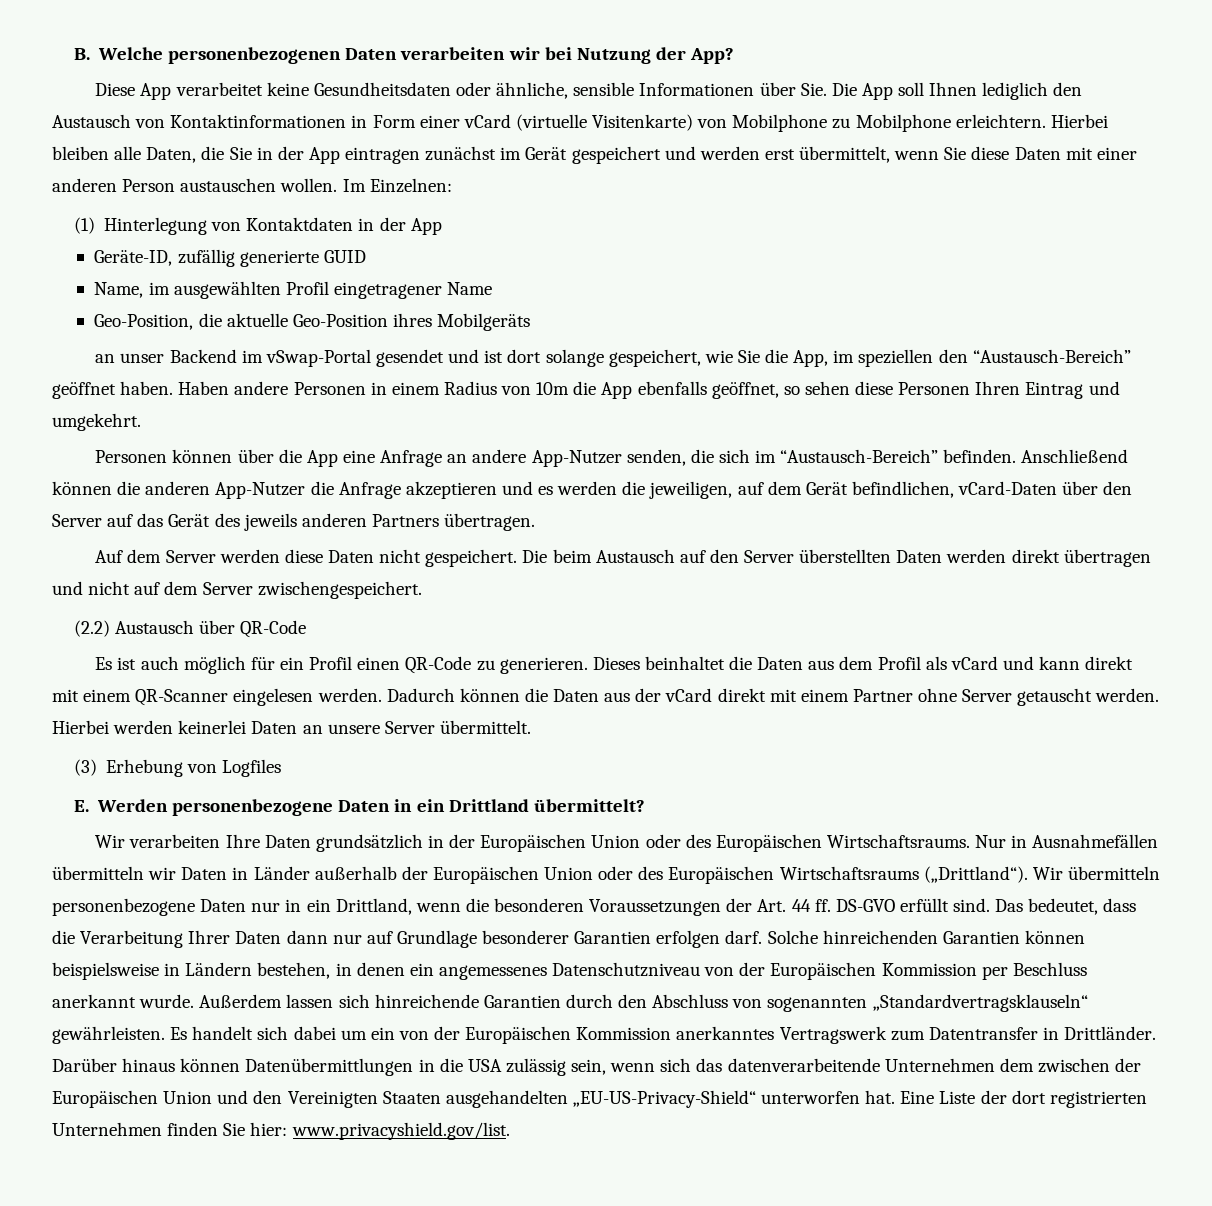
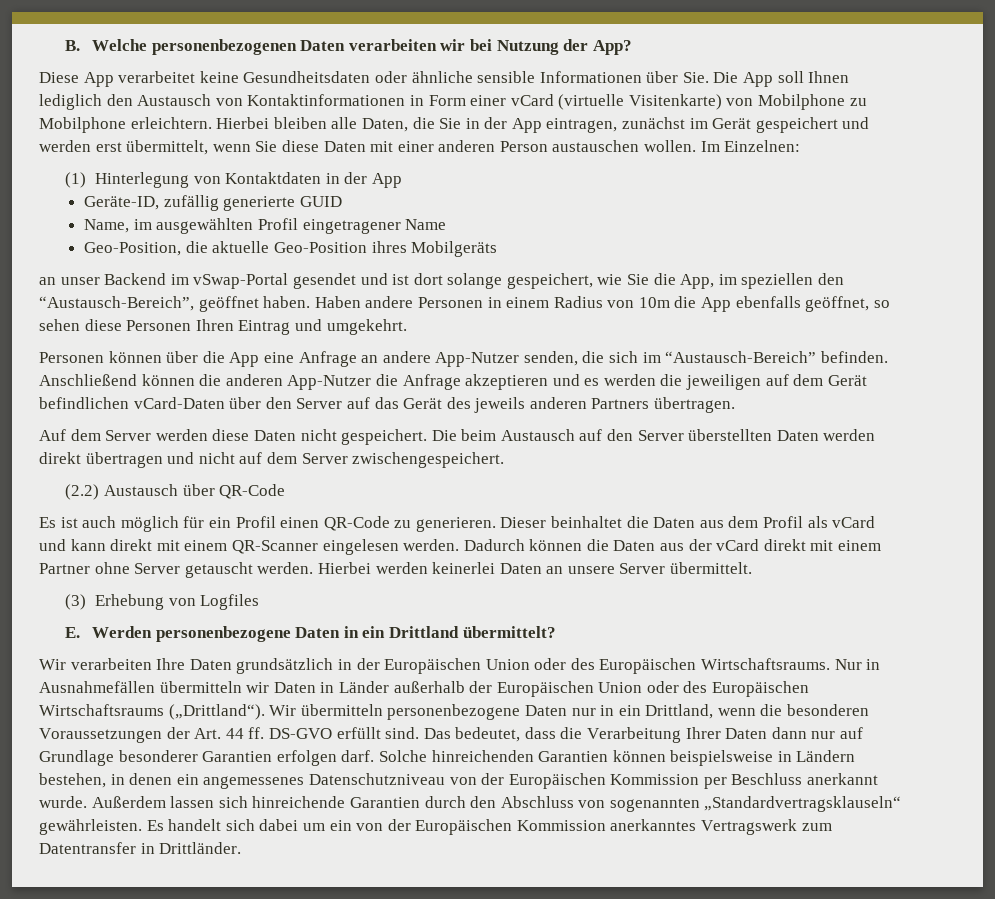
- Diese App verarbeitet keine Gesundheitsdaten oder ähnliche, sensible Informationen über Sie. Die App soll Ihnen lediglich den Austausch von Kontaktinformationen in Form einer vCard (virtuelle Visitenkarte) von Mobilphone zu Mobilphone erleichtern.
+ Diese App verarbeitet keine Gesundheitsdaten oder ähnliche sensible Informationen über Sie. Die App soll Ihnen lediglich den Austausch von Kontaktinformationen in Form einer vCard (virtuelle Visitenkarte) von Mobilphone zu Mobilphone erleichtern.
- Hierbei bleiben alle Daten, die Sie in der App eintragen zunächst im Gerät gespeichert und werden erst übermittelt, wenn Sie diese Daten mit einer anderen Person austauschen wollen.
+ Hierbei bleiben alle Daten, die Sie in der App eintragen, zunächst im Gerät gespeichert und werden erst übermittelt, wenn Sie diese Daten mit einer anderen Person austauschen wollen.
- an unser Backend im vSwap-Portal gesendet und ist dort solange gespeichert, wie Sie die App, im speziellen den “Austausch-Bereich” geöffnet haben.
+ an unser Backend im vSwap-Portal gesendet und ist dort solange gespeichert, wie Sie die App, im speziellen den “Austausch-Bereich”, geöffnet haben.
- Anschließend können die anderen App-Nutzer die Anfrage akzeptieren und es werden die jeweiligen, auf dem Gerät befindlichen, vCard-Daten über den Server auf das Gerät des jeweils anderen Partners übertragen.
+ Anschließend können die anderen App-Nutzer die Anfrage akzeptieren und es werden die jeweiligen auf dem Gerät befindlichen vCard-Daten über den Server auf das Gerät des jeweils anderen Partners übertragen.
- Dieses beinhaltet die Daten aus dem Profil als vCard und kann direkt mit einem QR-Scanner eingelesen werden.
+ Dieser beinhaltet die Daten aus dem Profil als vCard und kann direkt mit einem QR-Scanner eingelesen werden.
- Darüber hinaus können Datenübermittlungen in die USA zulässig sein, wenn sich das datenverarbeitende Unternehmen dem zwischen der Europäischen Union und den Vereinigten Staaten ausgehandelten „EU-US-Privacy-Shield“ unterworfen hat. Eine Liste der dort registrierten Unternehmen finden Sie hier: www.privacyshield.gov/list.

